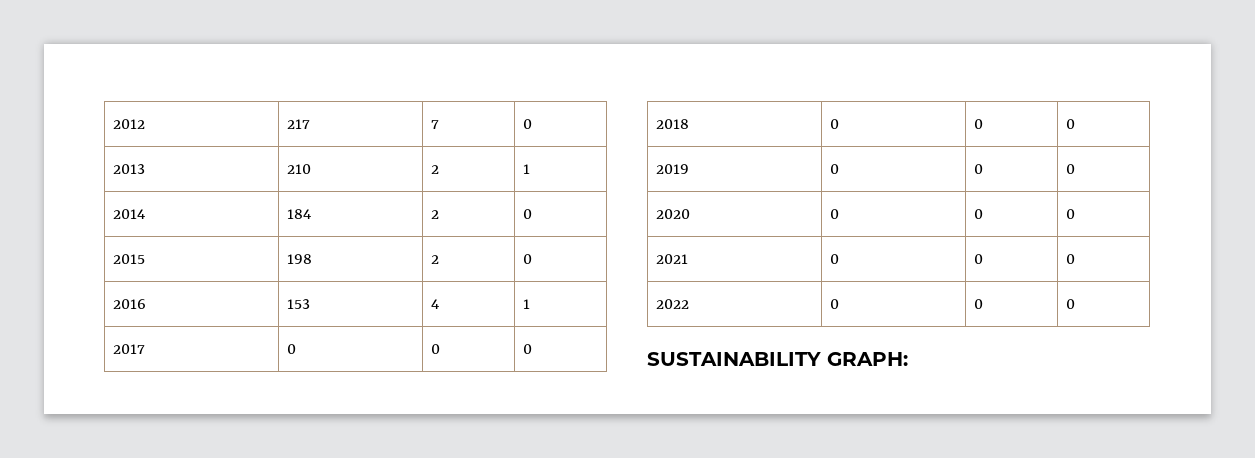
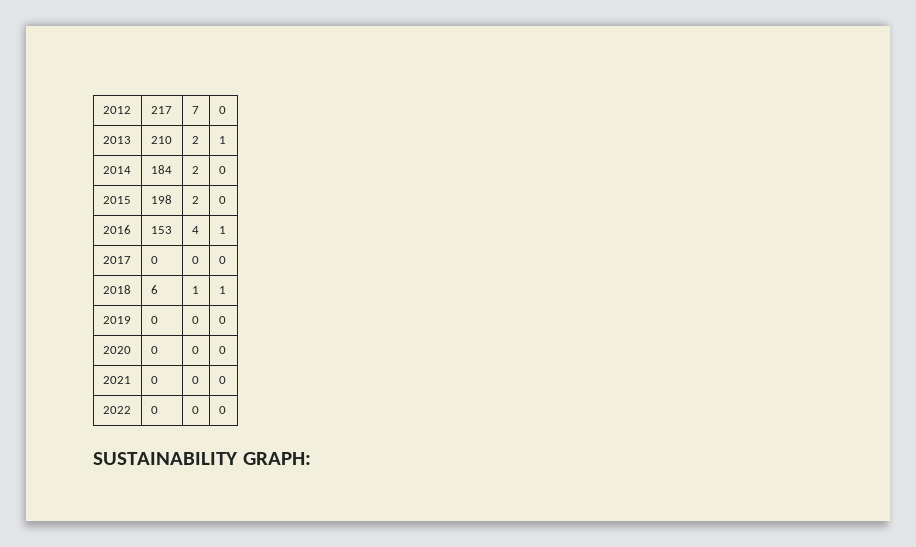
- 2018 | 0 | 0 | 0
+ 2018 | 6 | 1 | 1

